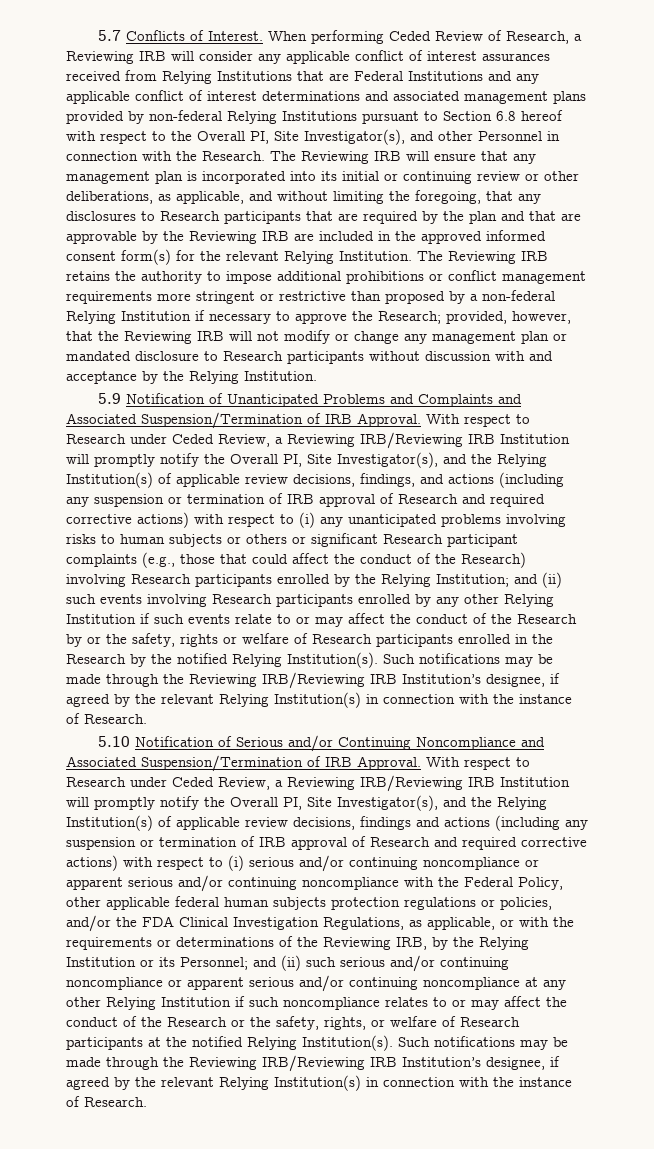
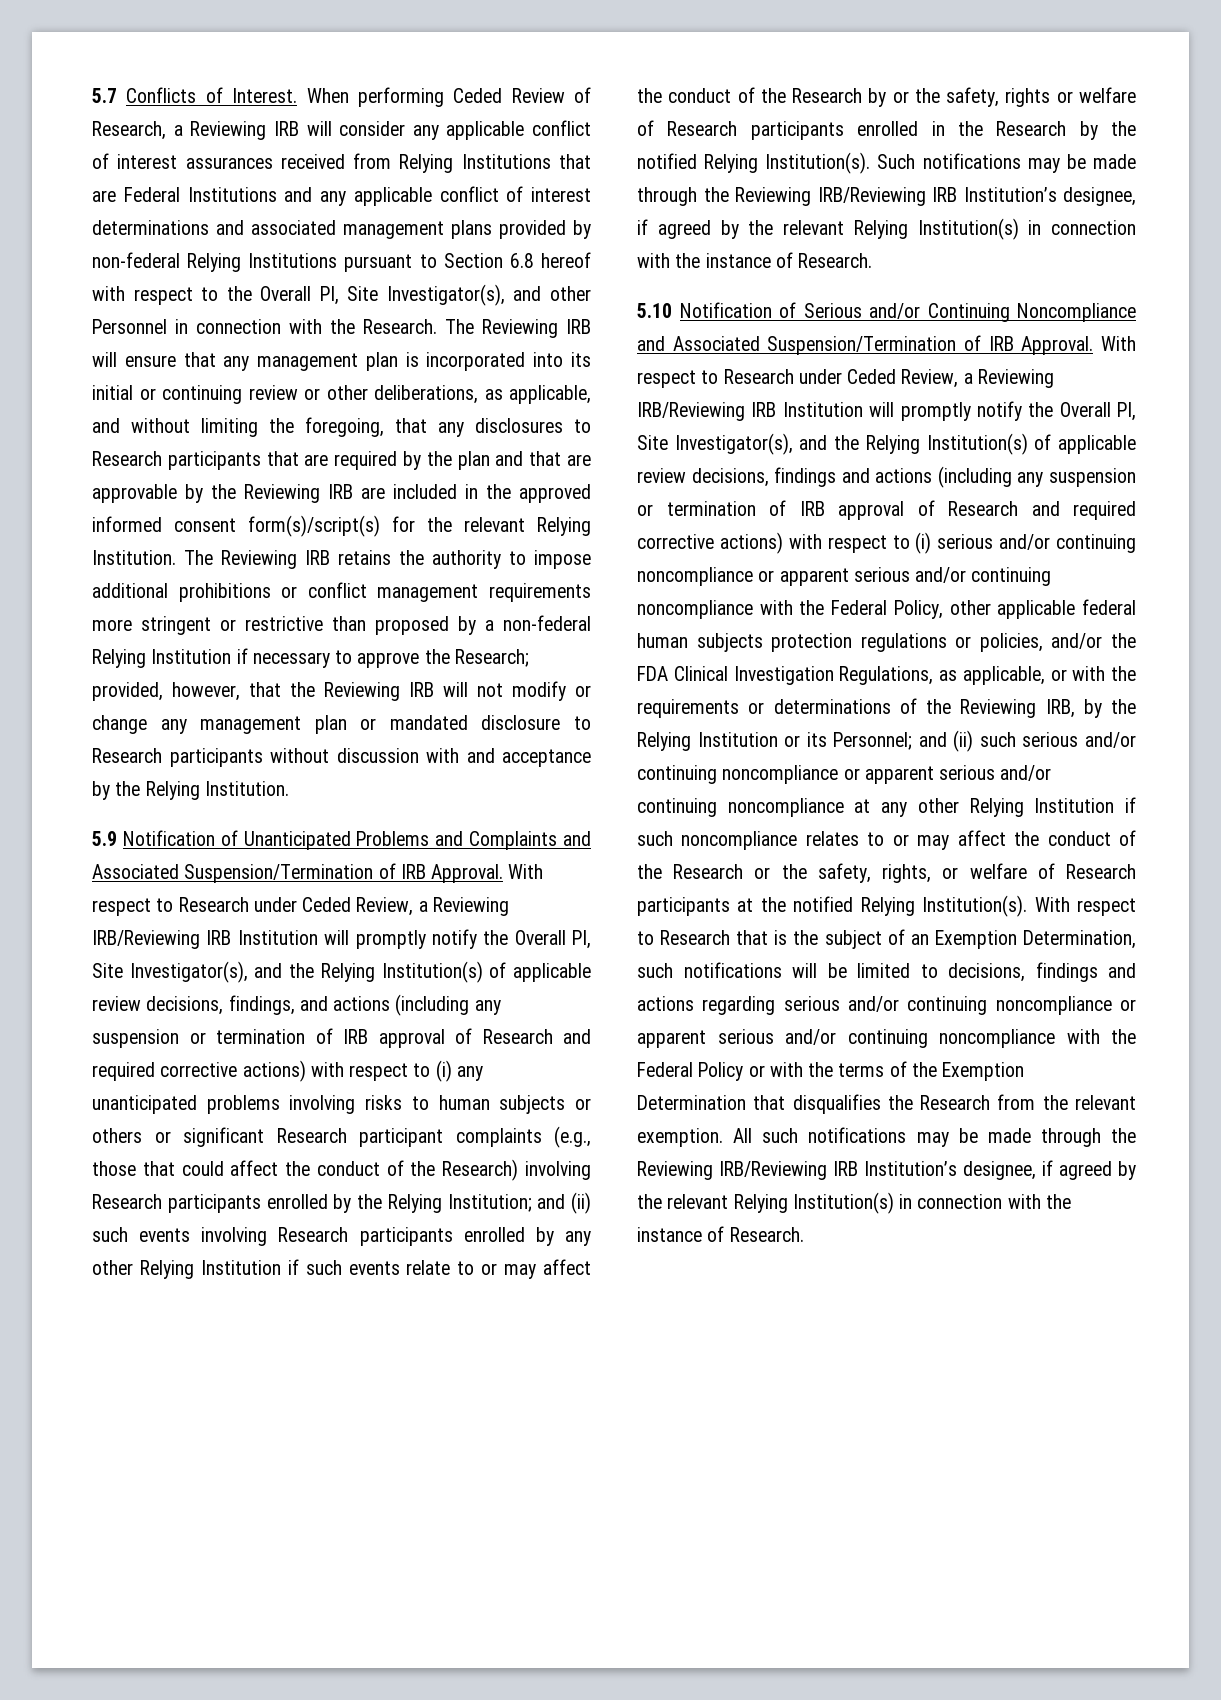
- The Reviewing IRB will ensure that any management plan is incorporated into its initial or continuing review or other deliberations, as applicable, and without limiting the foregoing, that any disclosures to Research participants that are required by the plan and that are approvable by the Reviewing IRB are included in the approved informed consent form(s) for the relevant Relying Institution.
+ The Reviewing IRB will ensure that any management plan is incorporated into its initial or continuing review or other deliberations, as applicable, and without limiting the foregoing, that any disclosures to Research participants that are required by the plan and that are approvable by the Reviewing IRB are included in the approved informed consent form(s)/script(s) for the relevant Relying Institution.
- and (ii) such serious and/or continuing noncompliance or apparent serious and/or continuing noncompliance at any other Relying Institution if such noncompliance relates to or may affect the conduct of the Research or the safety, rights, or welfare of Research participants at the notified Relying Institution(s). Such notifications may be made through the Reviewing IRB/Reviewing IRB Institution’s designee, if agreed by the relevant Relying Institution(s) in connection with the instance of Research.
+ and (ii) such serious and/or continuing noncompliance or apparent serious and/or continuing noncompliance at any other Relying Institution if such noncompliance relates to or may affect the conduct of the Research or the safety, rights, or welfare of Research participants at the notified Relying Institution(s). With respect to Research that is the subject of an Exemption Determination, such notifications will be limited to decisions, findings and actions regarding serious and/or continuing noncompliance or apparent serious and/or continuing noncompliance with the Federal Policy or with the terms of the Exemption Determination that disqualifies the Research from the relevant exemption. All such notifications may be made through the Reviewing IRB/Reviewing IRB Institution’s designee, if agreed by the relevant Relying Institution(s) in connection with the instance of Research.

